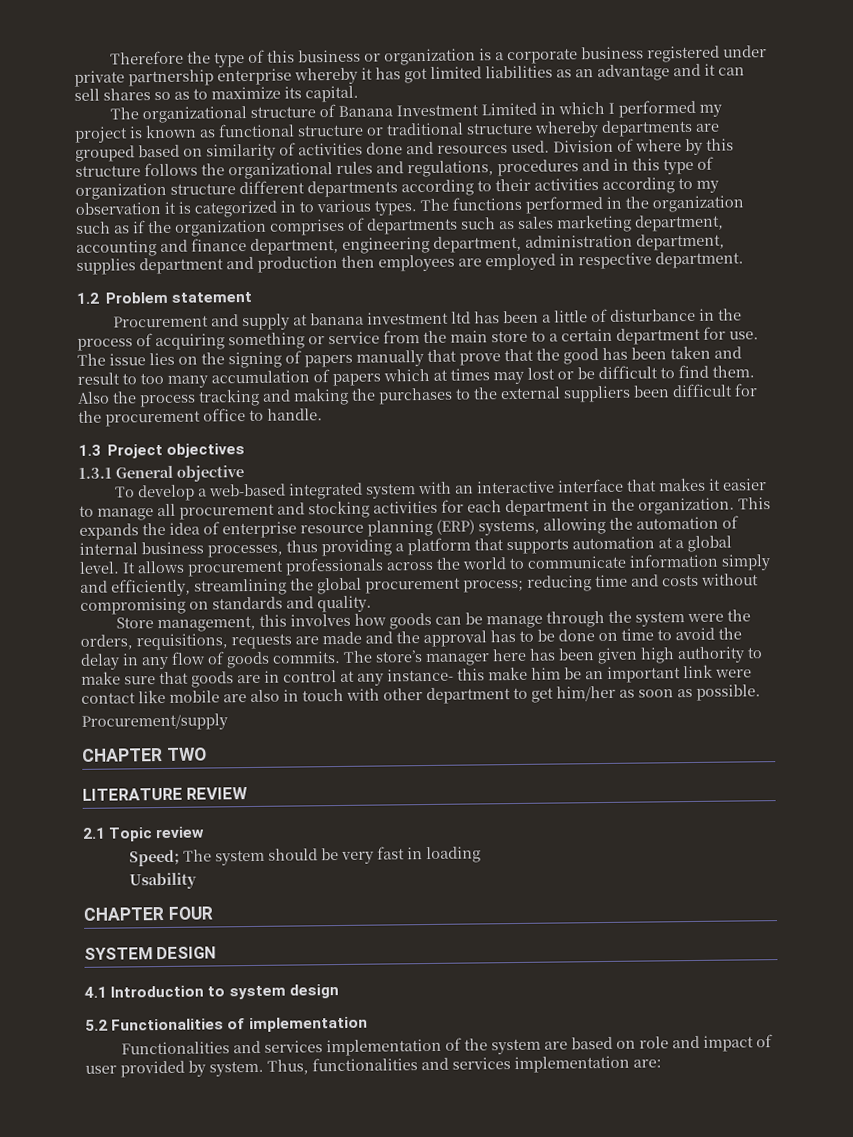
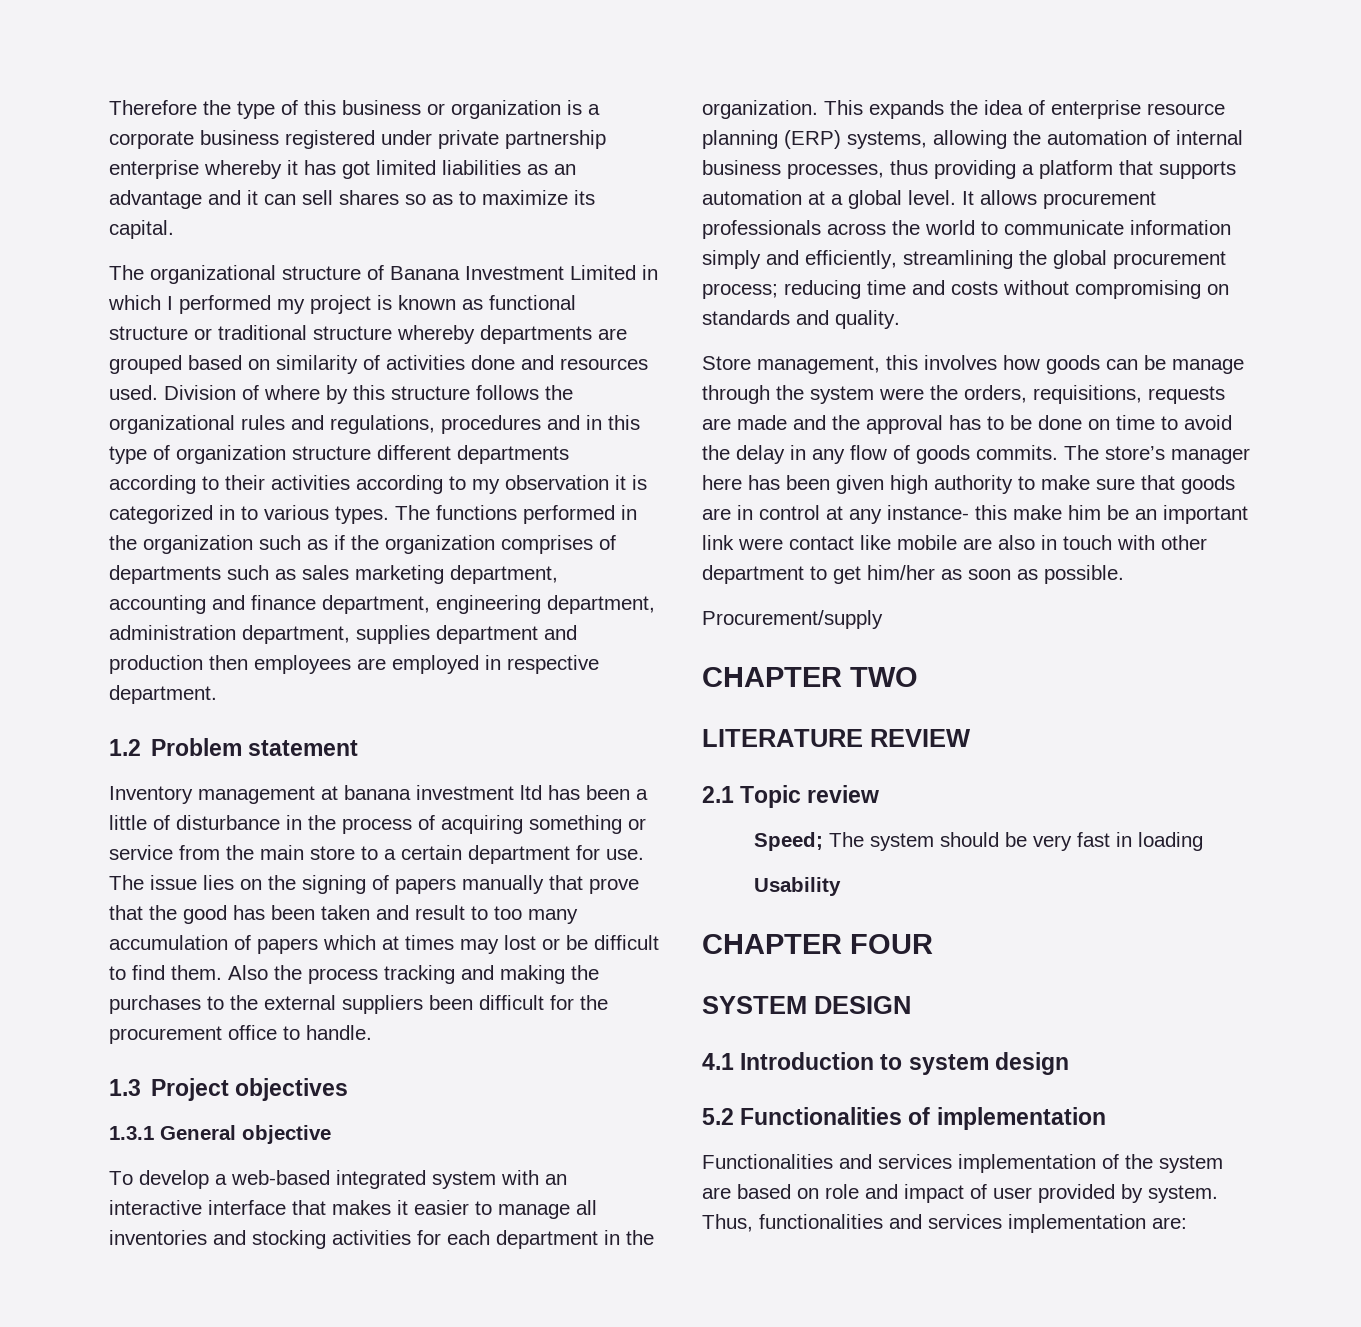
- Procurement and supply at banana investment ltd has been a little of disturbance in the process of acquiring something or service from the main store to a certain department for use.
+ Inventory management at banana investment ltd has been a little of disturbance in the process of acquiring something or service from the main store to a certain department for use.
- To develop a web-based integrated system with an interactive interface that makes it easier to manage all procurement and stocking activities for each department in the organization.
+ To develop a web-based integrated system with an interactive interface that makes it easier to manage all inventories and stocking activities for each department in the organization.

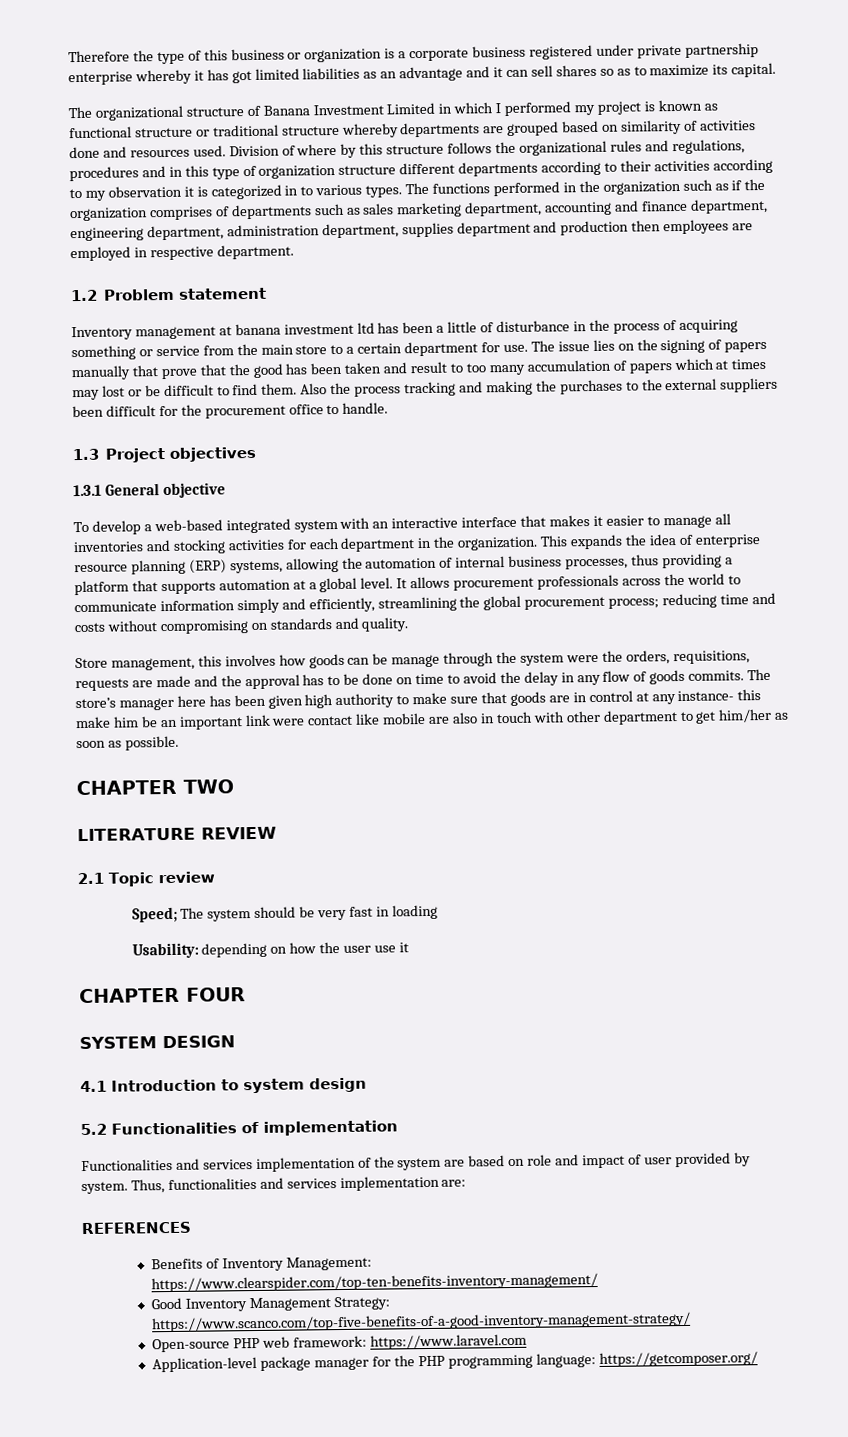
- Procurement/supply
- Usability
+ Usability: depending on how the user use it
+ REFERENCES
+ Benefits of Inventory Management: https://www.clearspider.com/top-ten-benefits-inventory-management/
+ Good Inventory Management Strategy: https://www.scanco.com/top-five-benefits-of-a-good-inventory-management-strategy/
+ Open-source PHP web framework: https://www.laravel.com
+ Application-level package manager for the PHP programming language: https://getcomposer.org/

